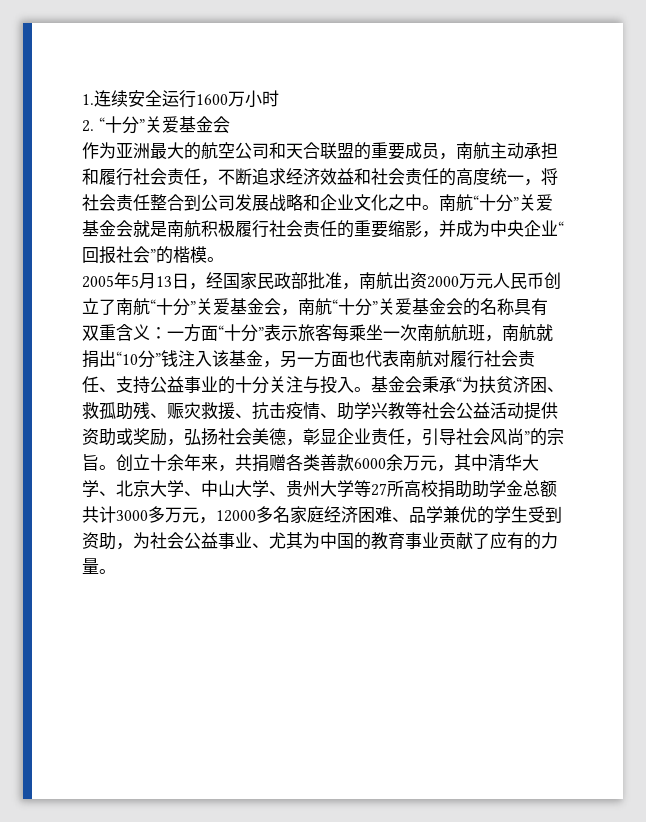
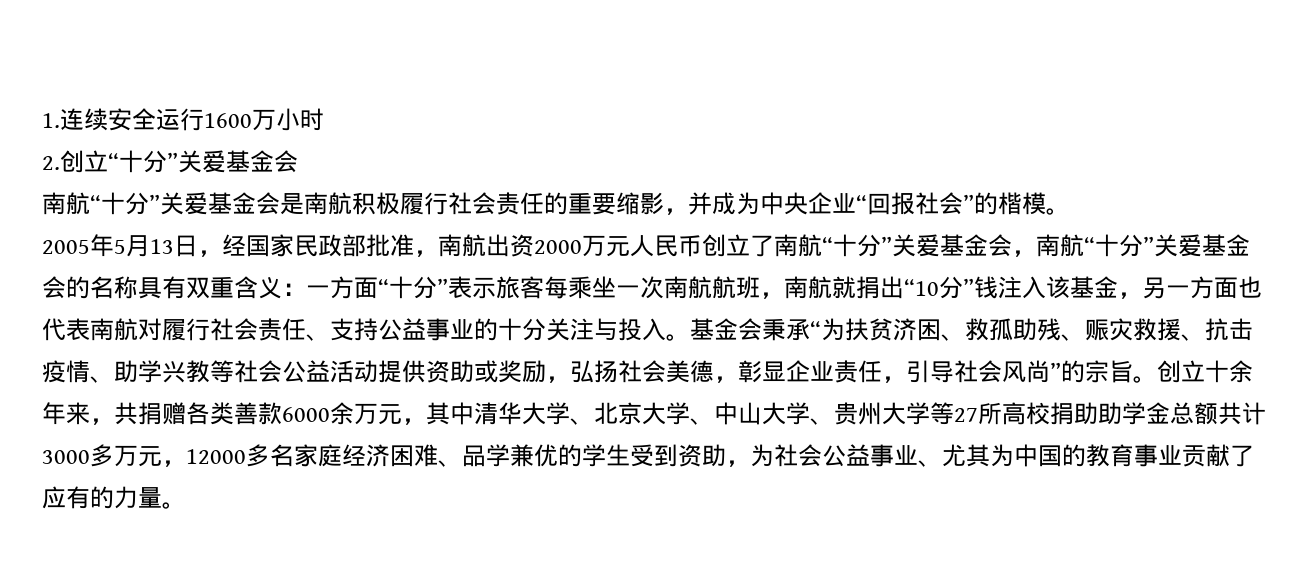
- 2. “十分”关爱基金会
+ 2.创立“十分”关爱基金会
- 作为亚洲最大的航空公司和天合联盟的重要成员，南航主动承担和履行社会责任，不断追求经济效益和社会责任的高度统一，将社会责任整合到公司发展战略和企业文化之中。南航“十分”关爱基金会就是南航积极履行社会责任的重要缩影，并成为中央企业“回报社会”的楷模。
+ 南航“十分”关爱基金会是南航积极履行社会责任的重要缩影，并成为中央企业“回报社会”的楷模。

